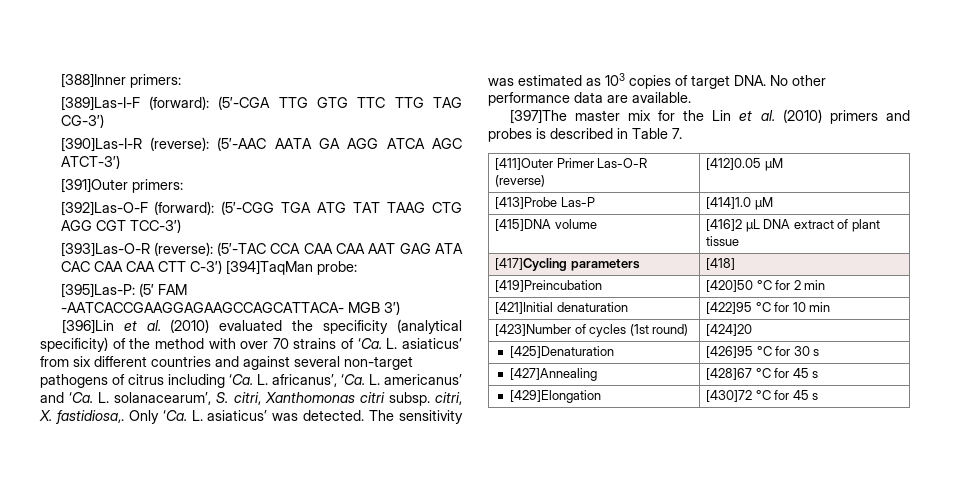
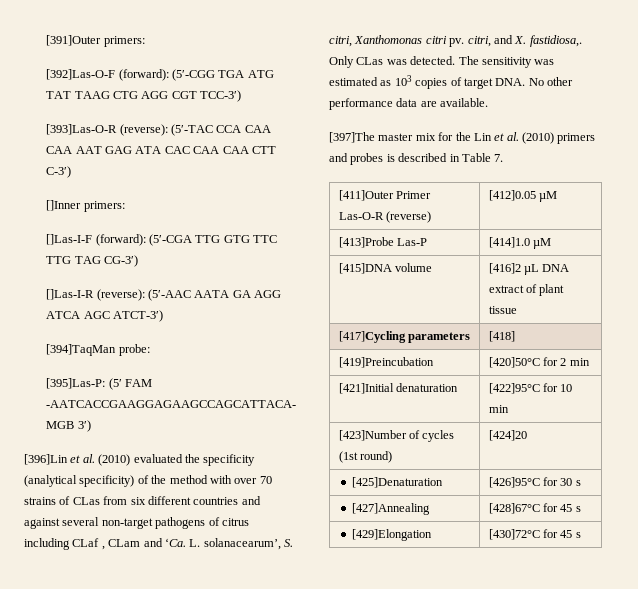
- [388]Inner primers:
- [389]Las-I-F (forward): (5′-CGA TTG GTG TTC TTG TAG CG-3′)
- [390]Las-I-R (reverse): (5′-AAC AATA GA AGG ATCA AGC ATCT-3′)
- [393]Las-O-R (reverse): (5′-TAC CCA CAA CAA AAT GAG ATA CAC CAA CAA CTT C-3′) [394]TaqMan probe:
+ [393]Las-O-R (reverse): (5′-TAC CCA CAA CAA AAT GAG ATA CAC CAA CAA CTT C-3′)
+ []Inner primers:
+ []Las-I-F (forward): (5′-CGA TTG GTG TTC TTG TAG CG-3′)
+ []Las-I-R (reverse): (5′-AAC AATA GA AGG ATCA AGC ATCT-3′)
+ [394]TaqMan probe:
- [396]Lin et al. (2010) evaluated the specificity (analytical specificity) of the method with over 70 strains of ‘Ca. L. asiaticus’ from six different countries and against several non-target pathogens of citrus including ‘Ca. L. africanus’, ‘Ca. L. americanus’ and ‘Ca. L. solanacearum’, S. citri, Xanthomonas citri subsp. citri, X. fastidiosa,. Only ‘Ca. L. asiaticus’ was detected.
+ [396]Lin et al. (2010) evaluated the specificity (analytical specificity) of the method with over 70 strains of CLas from six different countries and against several non-target pathogens of citrus including CLaf , CLam and ‘Ca. L. solanacearum’, S. citri, Xanthomonas citri pv. citri, and X. fastidiosa,. Only CLas was detected.
- [419]Preincubation | [420]50 °C for 2 min
+ [419]Preincubation | [420]50°C for 2 min
- [421]Initial denaturation | [422]95 °C for 10 min
+ [421]Initial denaturation | [422]95°C for 10 min
- [425]Denaturation | [426]95 °C for 30 s
+ [425]Denaturation | [426]95°C for 30 s
- [427]Annealing | [428]67 °C for 45 s
+ [427]Annealing | [428]67°C for 45 s
- [429]Elongation | [430]72 °C for 45 s
+ [429]Elongation | [430]72°C for 45 s

